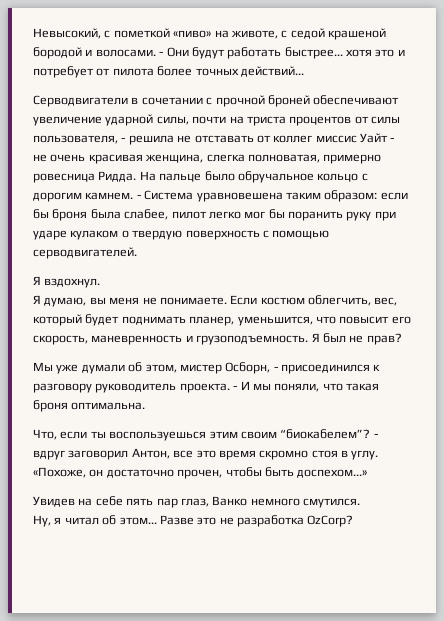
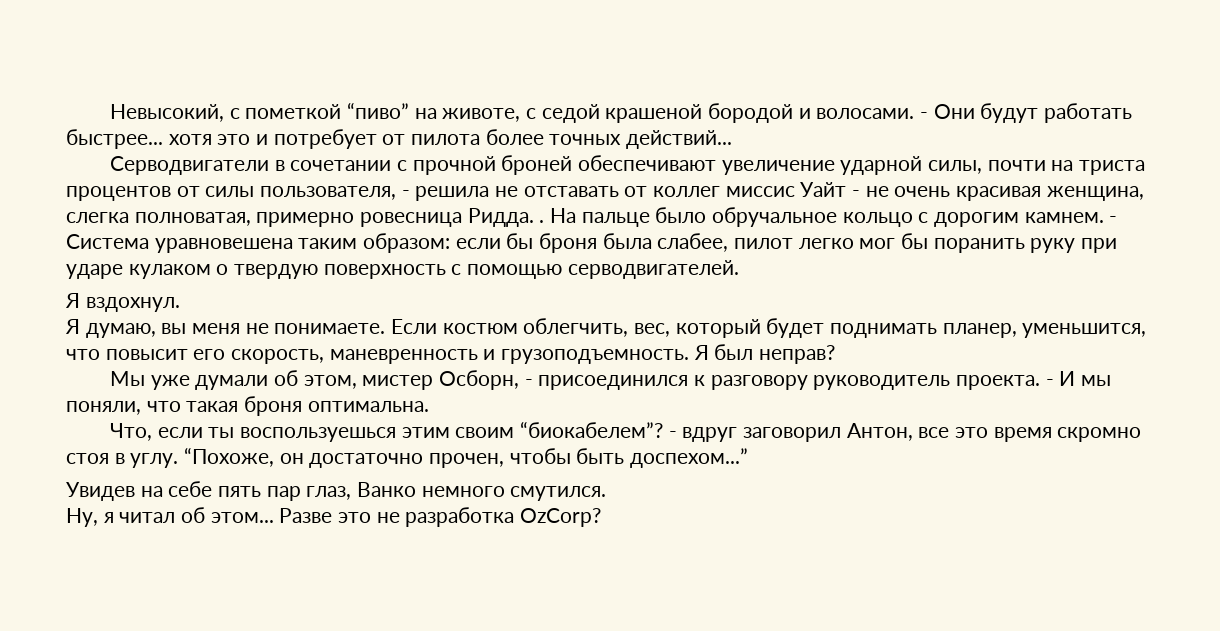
- Невысокий, с пометкой «пиво» на животе, с седой крашеной бородой и волосами.
+ Невысокий, с пометкой “пиво” на животе, с седой крашеной бородой и волосами.
- Серводвигатели в сочетании с прочной броней обеспечивают увеличение ударной силы, почти на триста процентов от силы пользователя, - решила не отставать от коллег миссис Уайт - не очень красивая женщина, слегка полноватая, примерно ровесница Ридда.
+ Серводвигатели в сочетании с прочной броней обеспечивают увеличение ударной силы, почти на триста процентов от силы пользователя, - решила не отставать от коллег миссис Уайт - не очень красивая женщина, слегка полноватая, примерно ровесница Ридда. .
- Я был не прав?
+ Я был неправ?
- «Похоже, он достаточно прочен, чтобы быть доспехом...»
+ “Похоже, он достаточно прочен, чтобы быть доспехом...”

